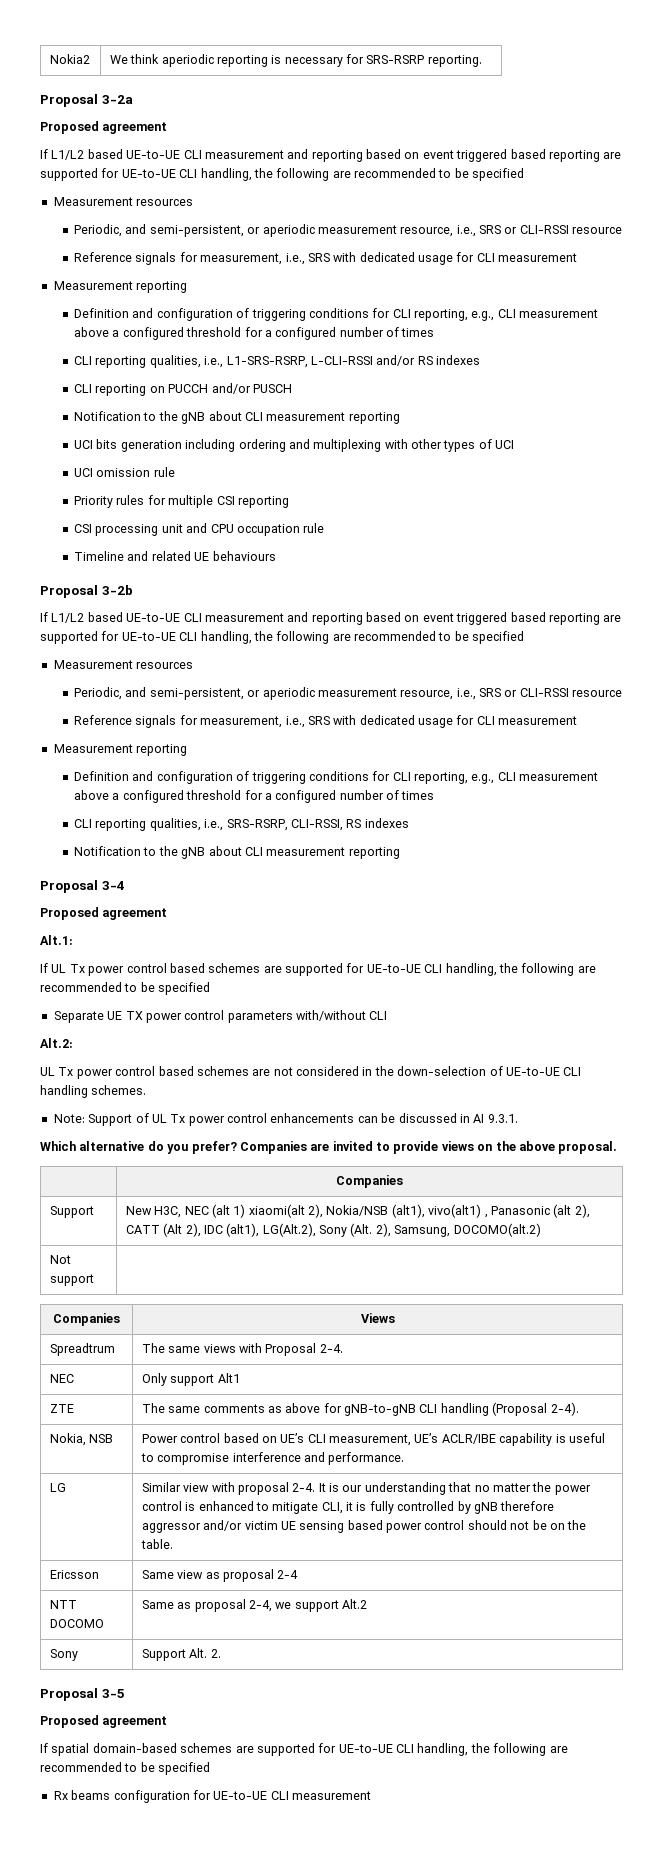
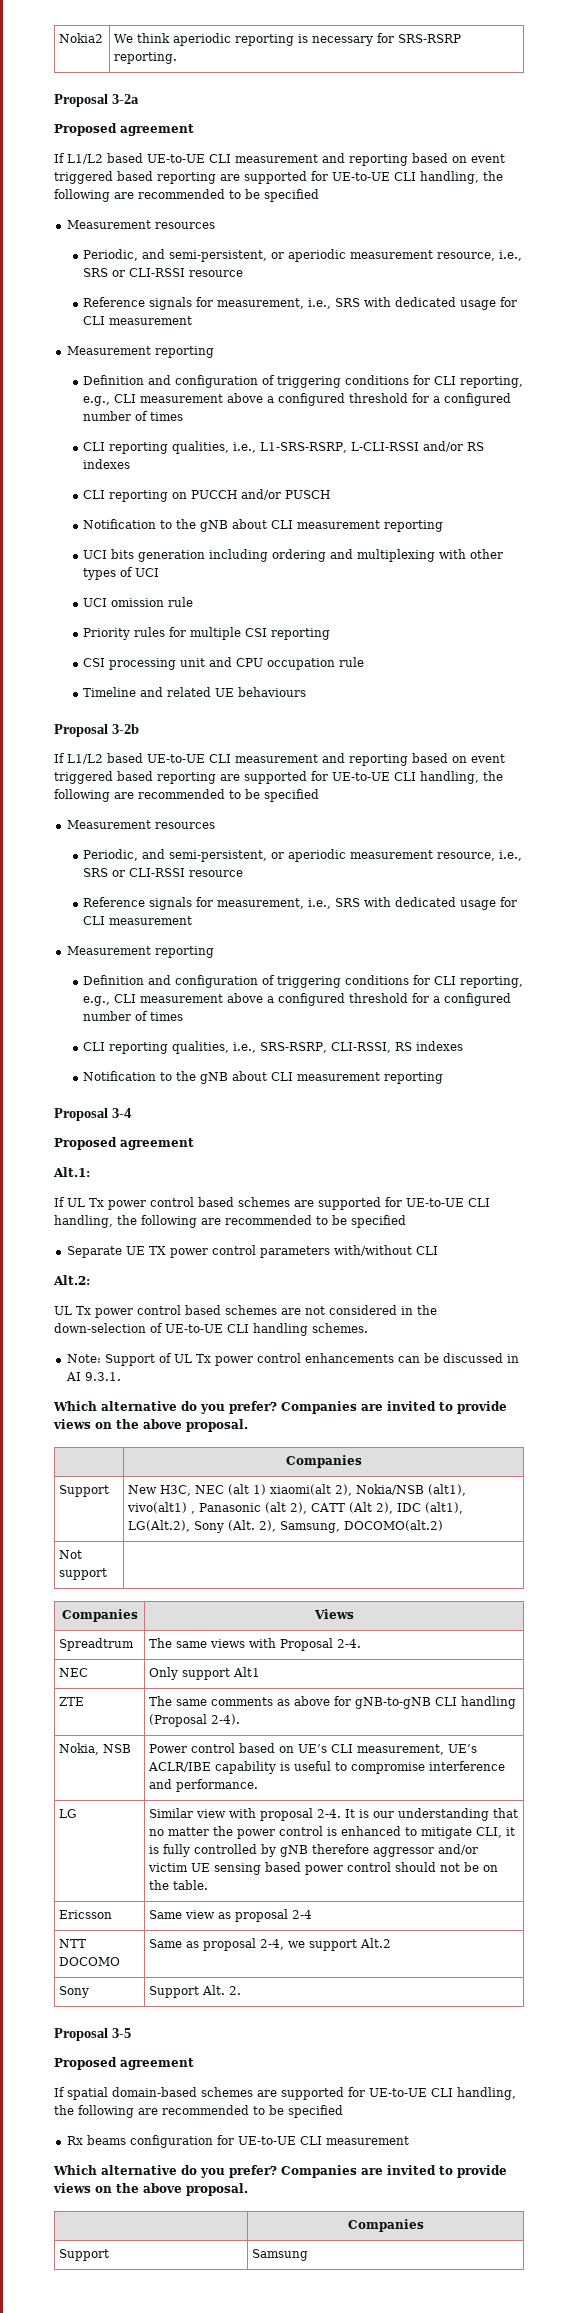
  Rx beams configuration for UE-to-UE CLI measurement
+ Which alternative do you prefer? Companies are invited to provide views on the above proposal.
+ | Companies
+ Support | Samsung

